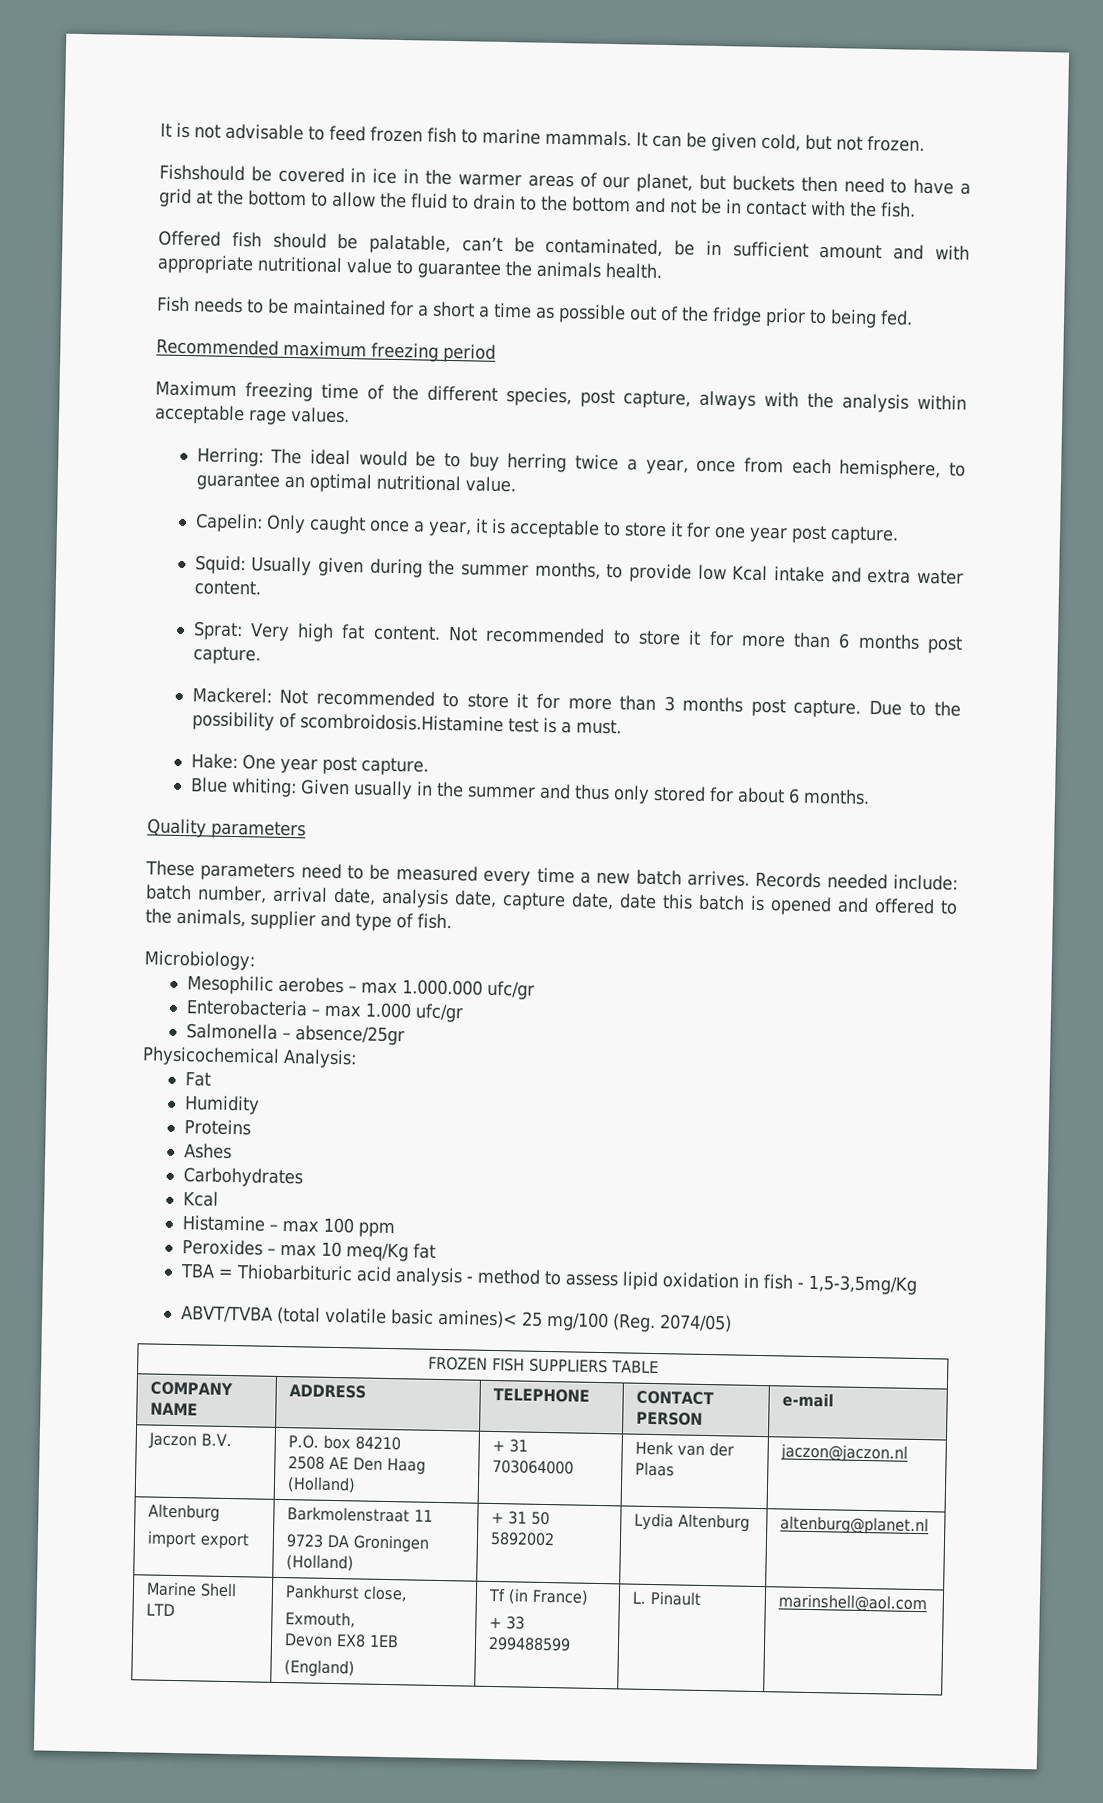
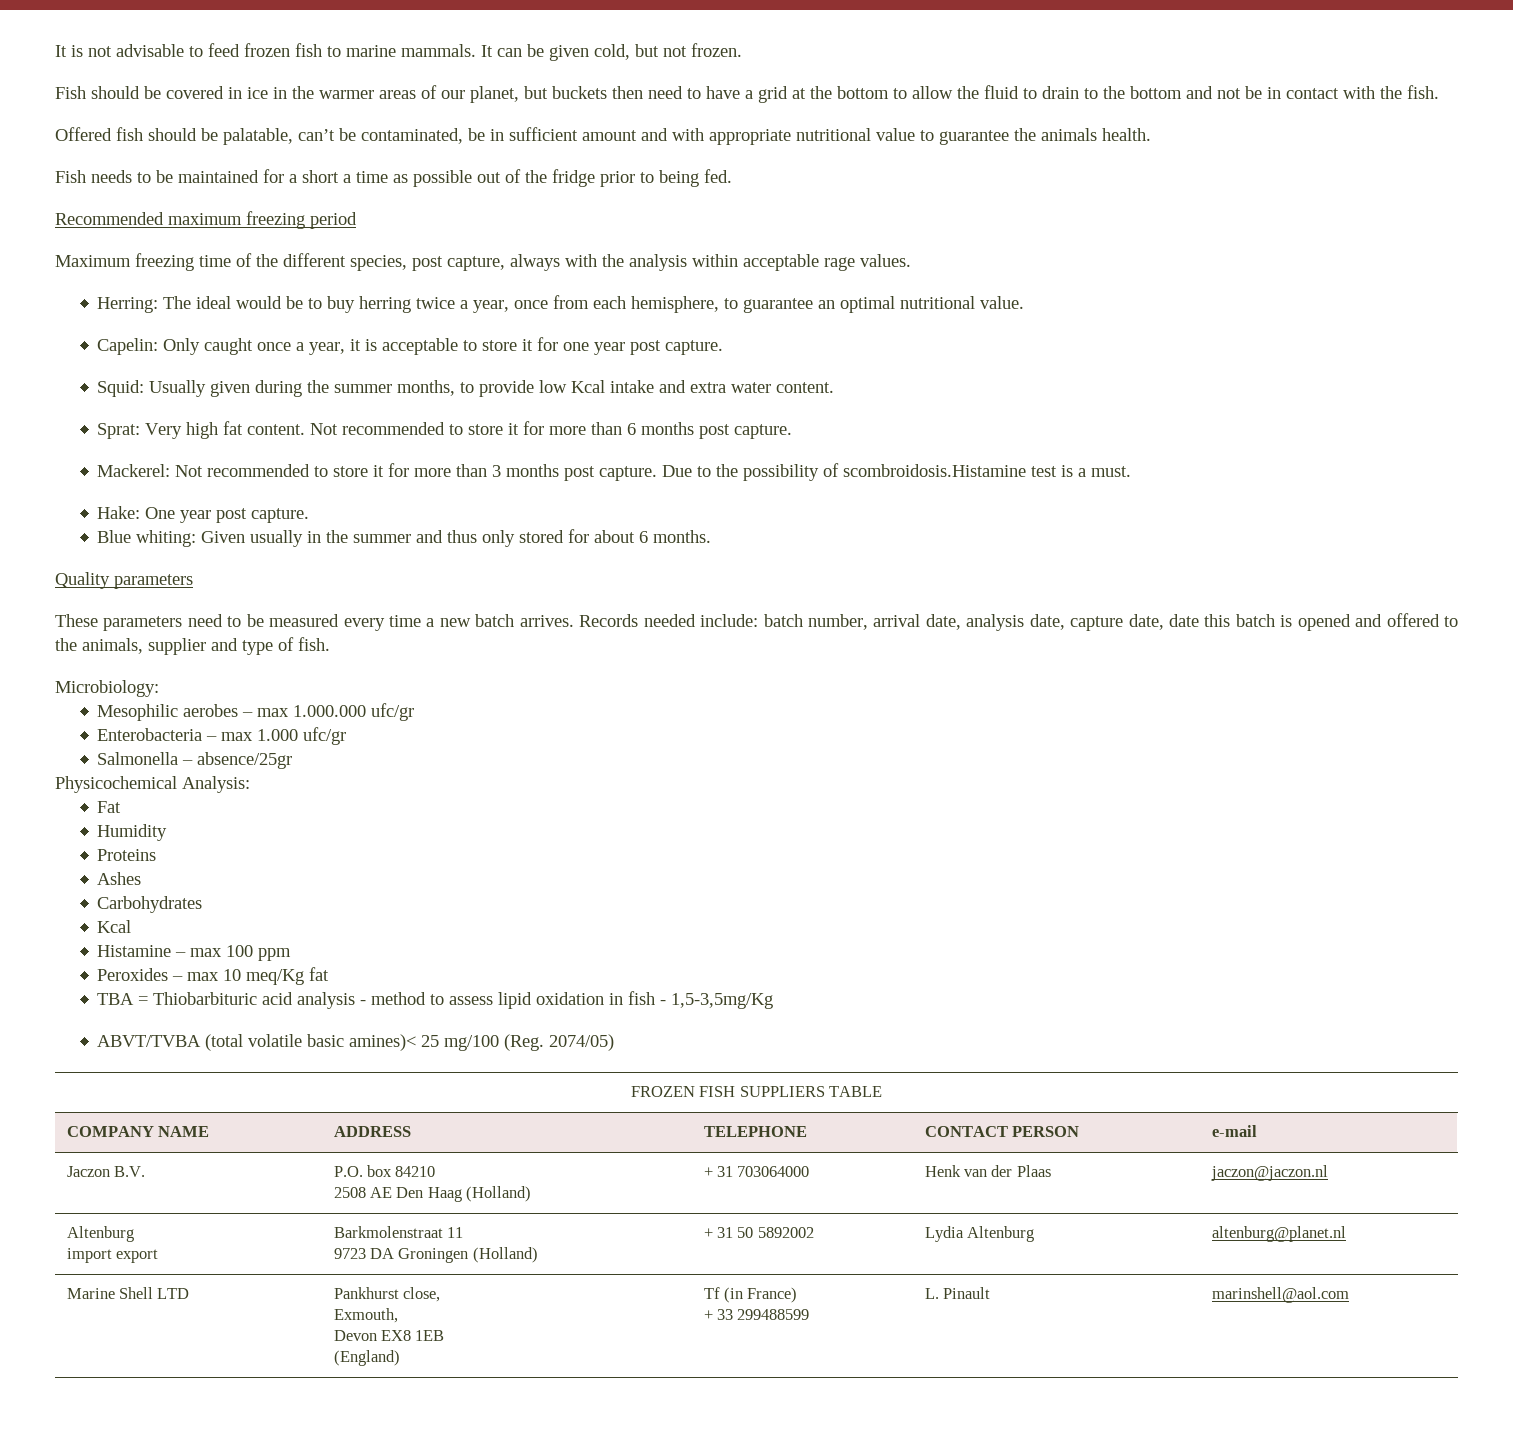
- Fishshould be covered in ice in the warmer areas of our planet, but buckets then need to have a grid at the bottom to allow the fluid to drain to the bottom and not be in contact with the fish.
+ Fish should be covered in ice in the warmer areas of our planet, but buckets then need to have a grid at the bottom to allow the fluid to drain to the bottom and not be in contact with the fish.

